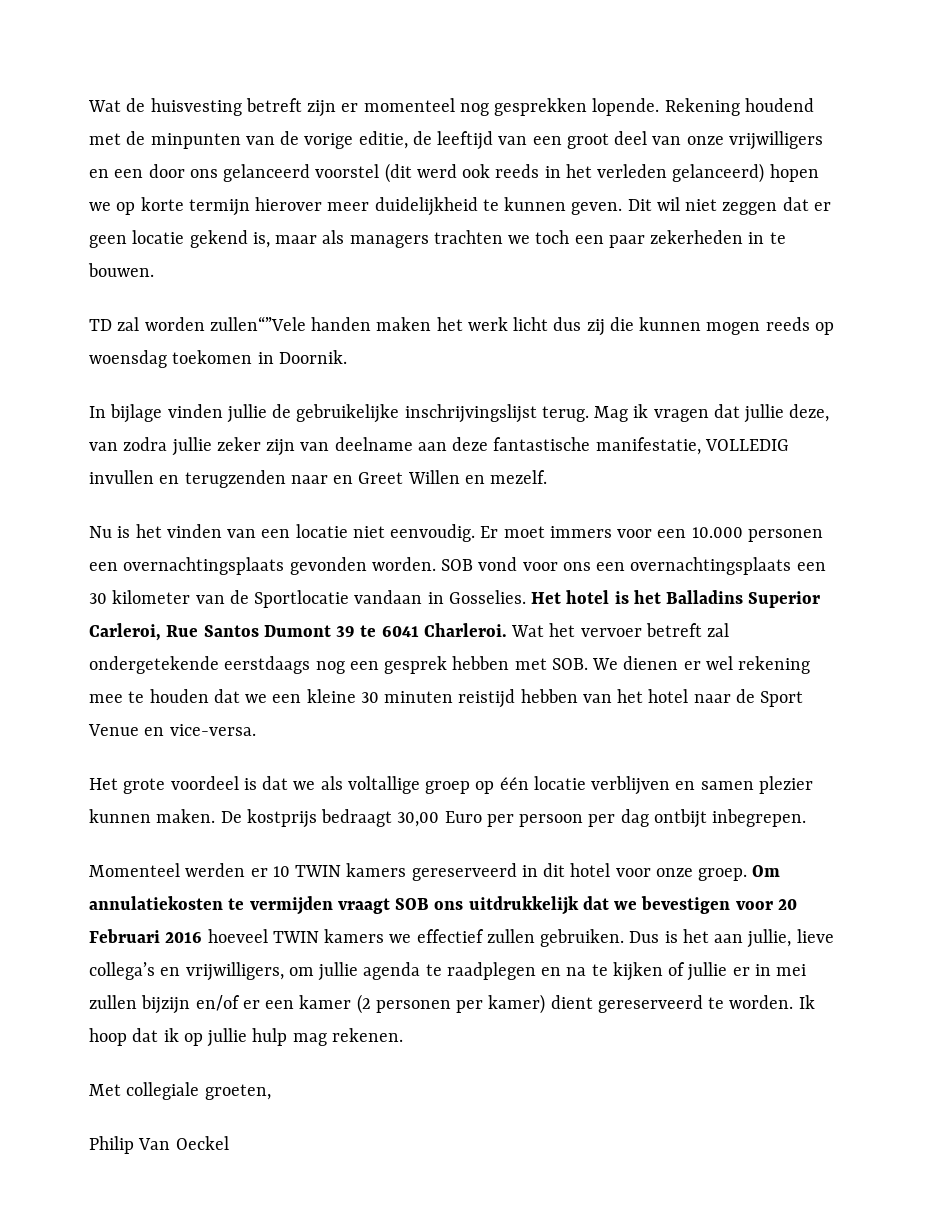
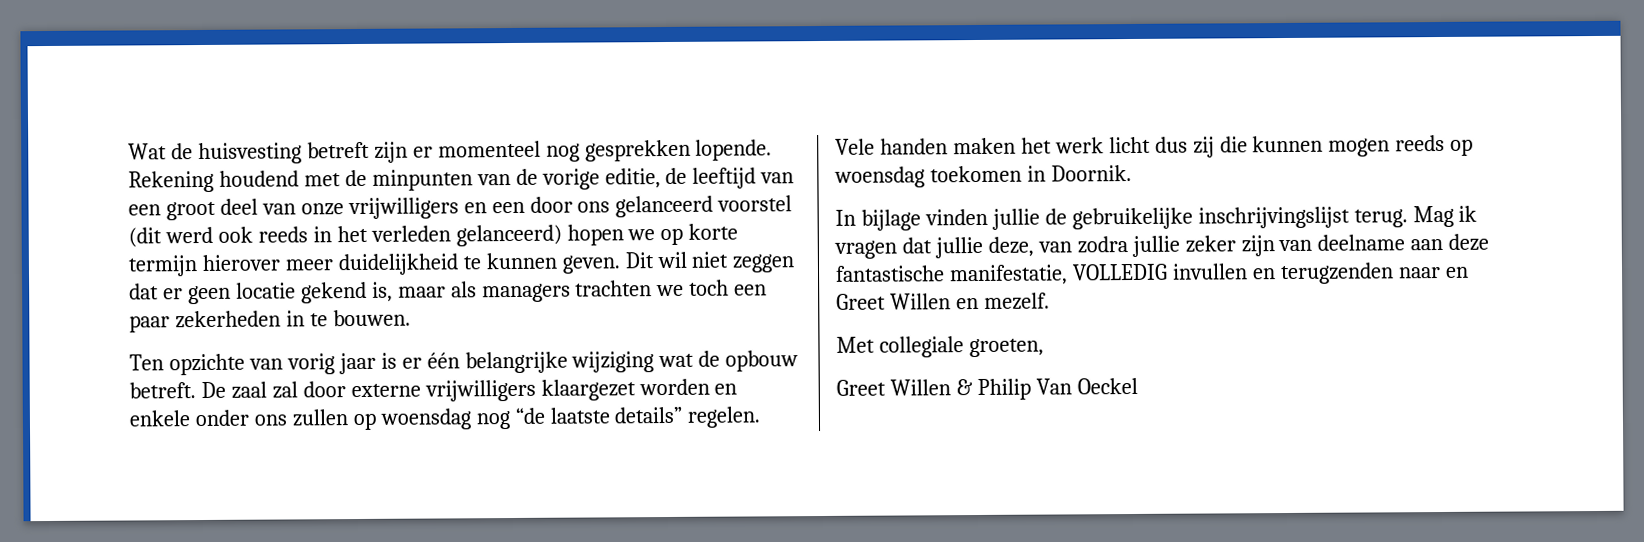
- TD zal worden zullen“”Vele handen maken het werk licht dus zij die kunnen mogen reeds op woensdag toekomen in Doornik.
+ Ten opzichte van vorig jaar is er één belangrijke wijziging wat de opbouw betreft. De zaal zal door externe vrijwilligers klaargezet worden en enkele onder ons zullen op woensdag nog “de laatste details” regelen. Vele handen maken het werk licht dus zij die kunnen mogen reeds op woensdag toekomen in Doornik.
- Nu is het vinden van een locatie niet eenvoudig. Er moet immers voor een 10.000 personen een overnachtingsplaats gevonden worden. SOB vond voor ons een overnachtingsplaats een 30 kilometer van de Sportlocatie vandaan in Gosselies. Het hotel is het Balladins Superior Carleroi, Rue Santos Dumont 39 te 6041 Charleroi. Wat het vervoer betreft zal ondergetekende eerstdaags nog een gesprek hebben met SOB. We dienen er wel rekening mee te houden dat we een kleine 30 minuten reistijd hebben van het hotel naar de Sport Venue en vice-versa.
- Het grote voordeel is dat we als voltallige groep op één locatie verblijven en samen plezier kunnen maken. De kostprijs bedraagt 30,00 Euro per persoon per dag ontbijt inbegrepen.
- Momenteel werden er 10 TWIN kamers gereserveerd in dit hotel voor onze groep. Om annulatiekosten te vermijden vraagt SOB ons uitdrukkelijk dat we bevestigen voor 20 Februari 2016 hoeveel TWIN kamers we effectief zullen gebruiken. Dus is het aan jullie, lieve collega’s en vrijwilligers, om jullie agenda te raadplegen en na te kijken of jullie er in mei zullen bijzijn en/of er een kamer (2 personen per kamer) dient gereserveerd te worden. Ik hoop dat ik op jullie hulp mag rekenen.
- Philip Van Oeckel
+ Greet Willen & Philip Van Oeckel

